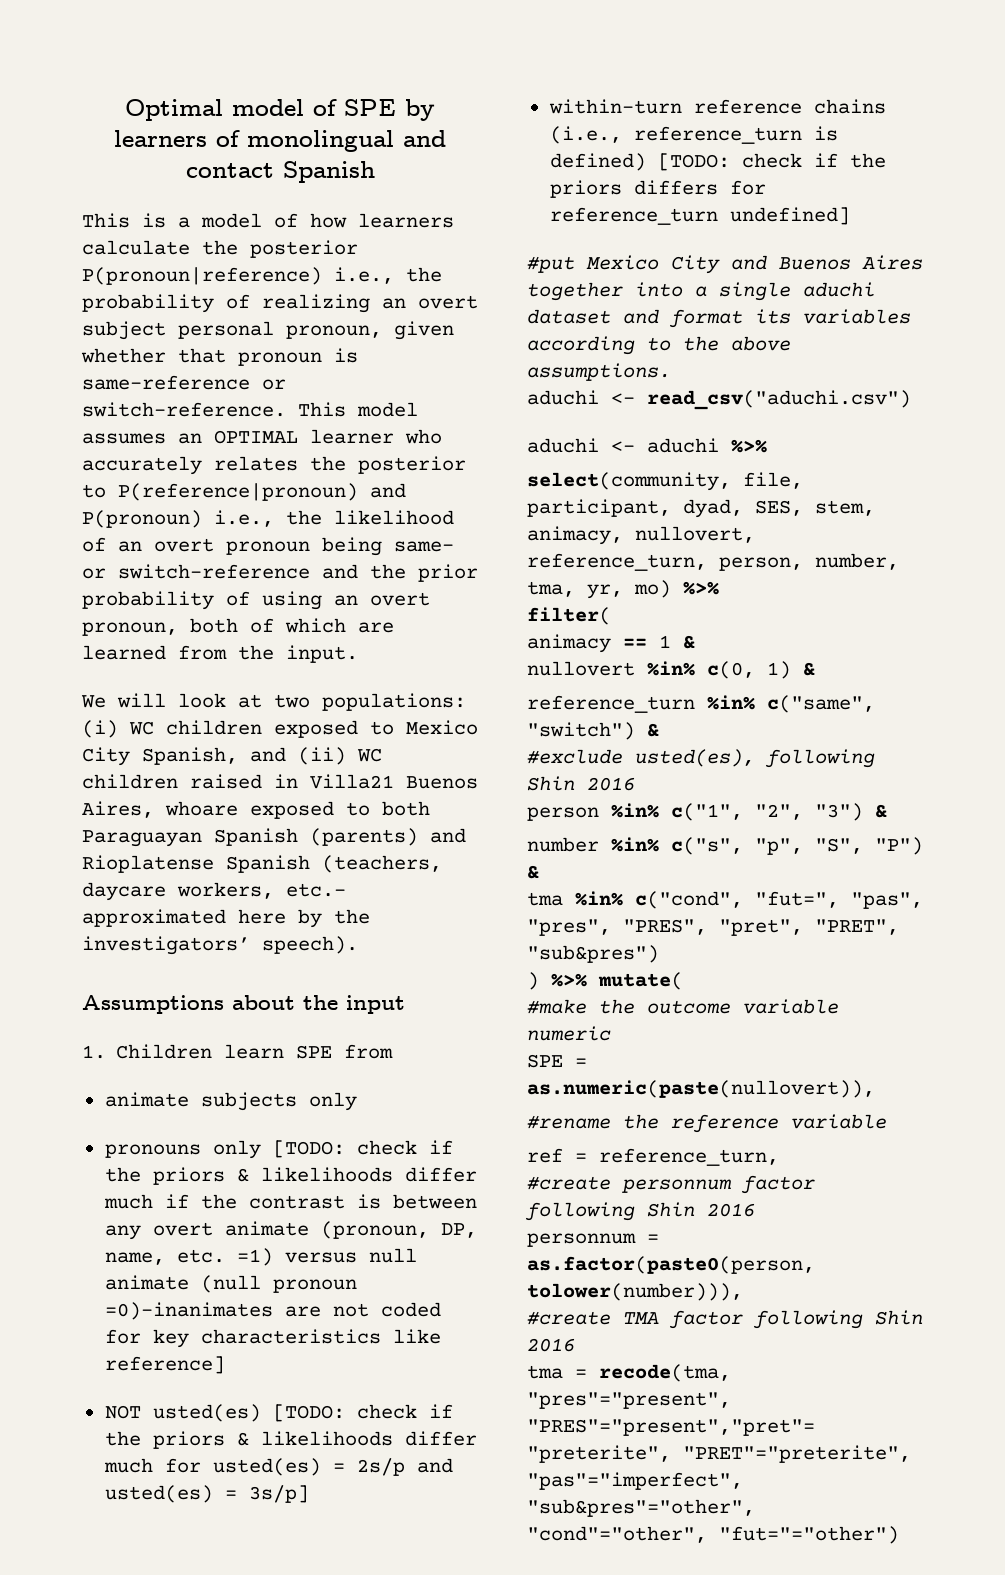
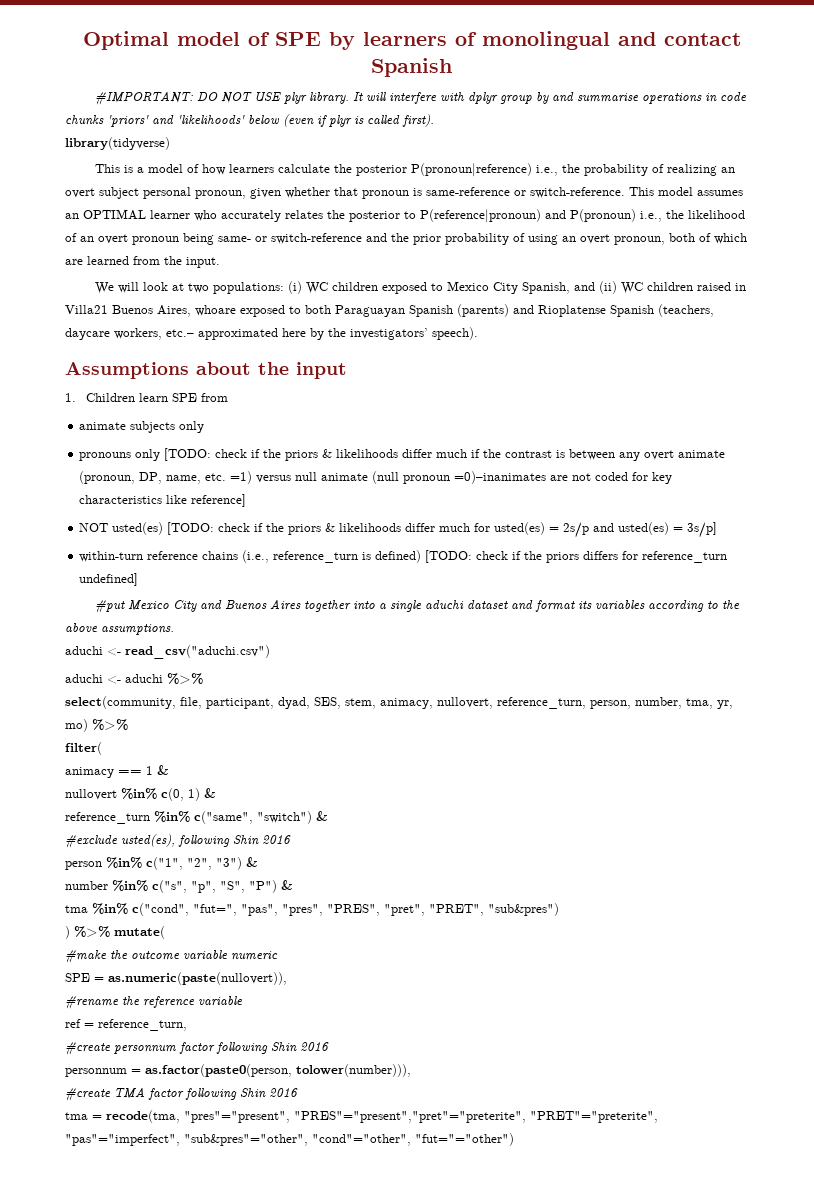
+ #IMPORTANT: DO NOT USE plyr library. It will interfere with dplyr group by and summarise operations in code chunks 'priors' and 'likelihoods' below (even if plyr is called first).
+ library(tidyverse)

